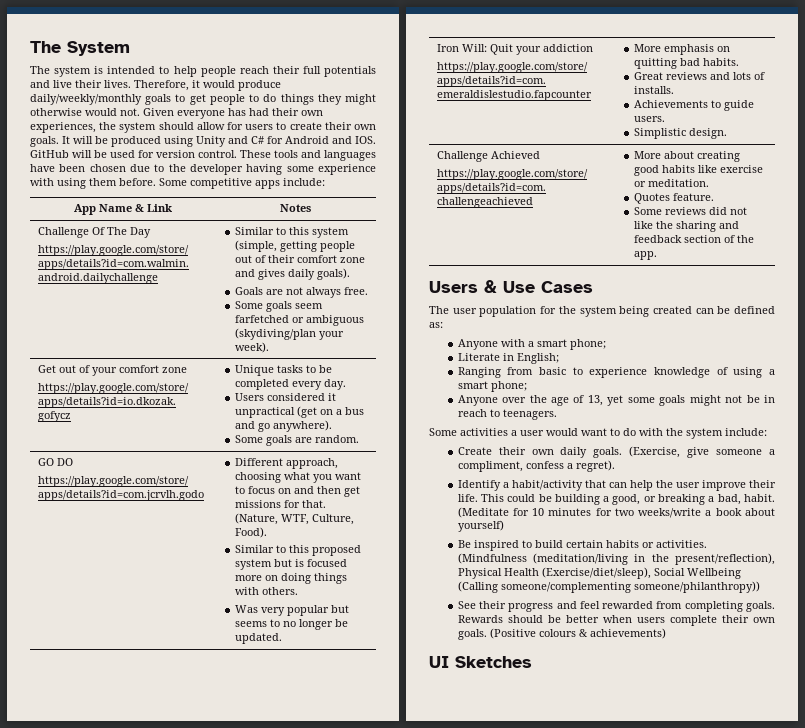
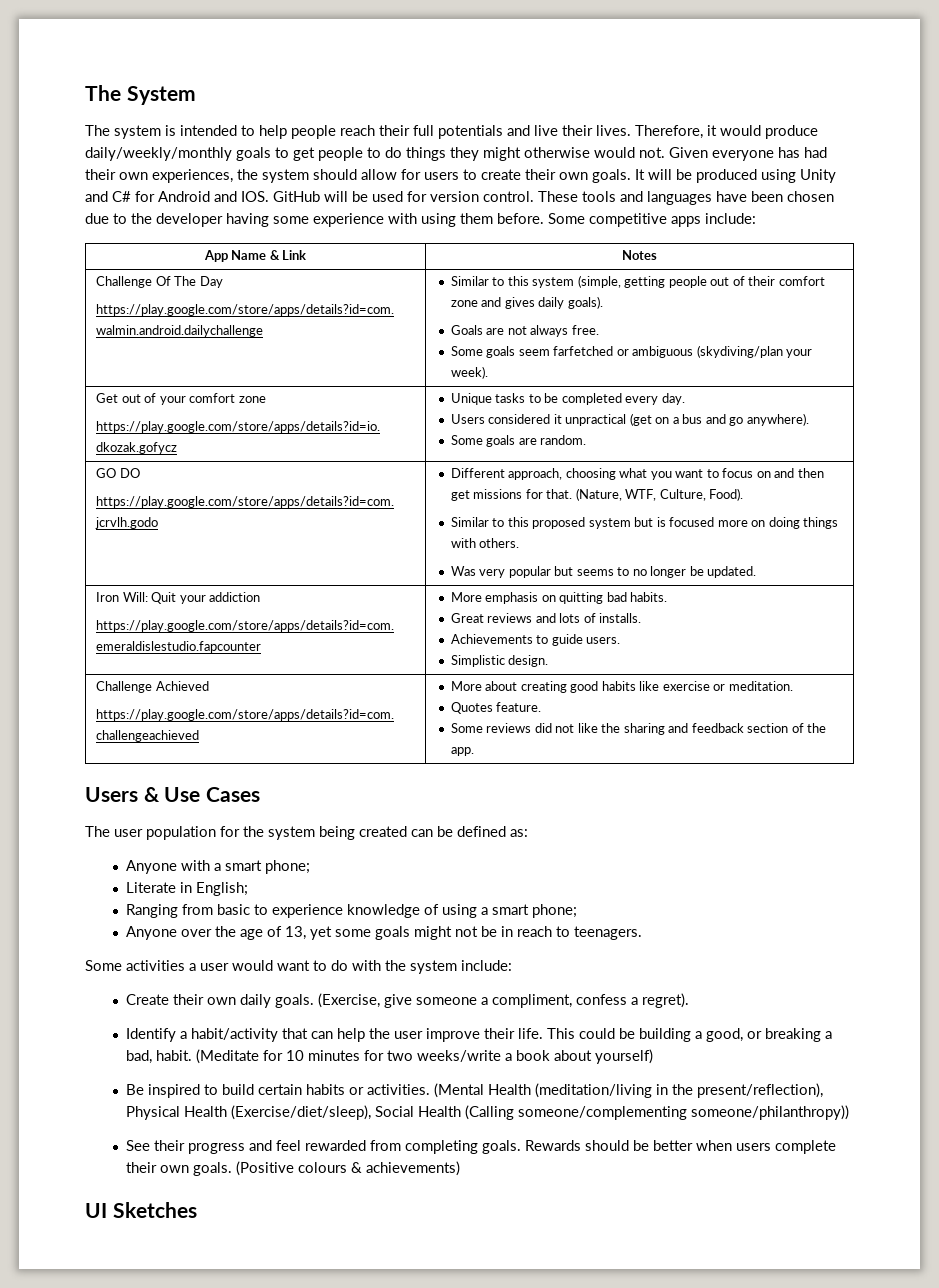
- (Mindfulness (meditation/living in the present/reflection), Physical Health (Exercise/diet/sleep), Social Wellbeing (Calling someone/complementing someone/philanthropy))
+ (Mental Health (meditation/living in the present/reflection), Physical Health (Exercise/diet/sleep), Social Health (Calling someone/complementing someone/philanthropy))

